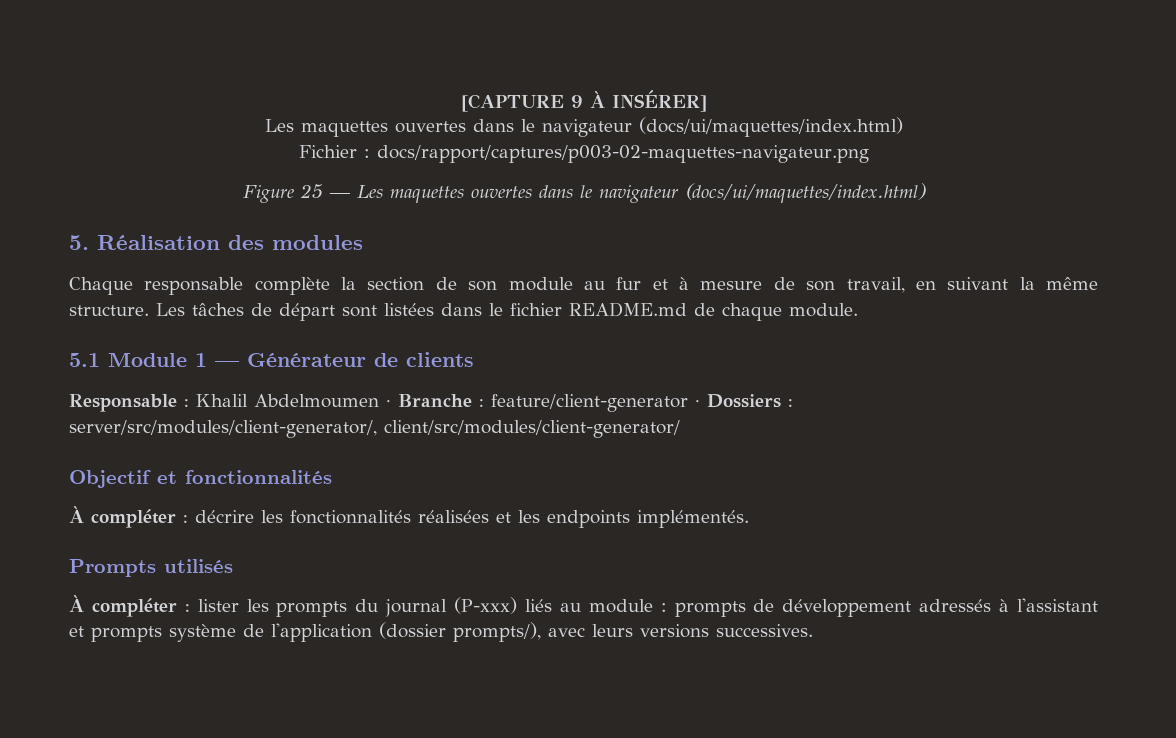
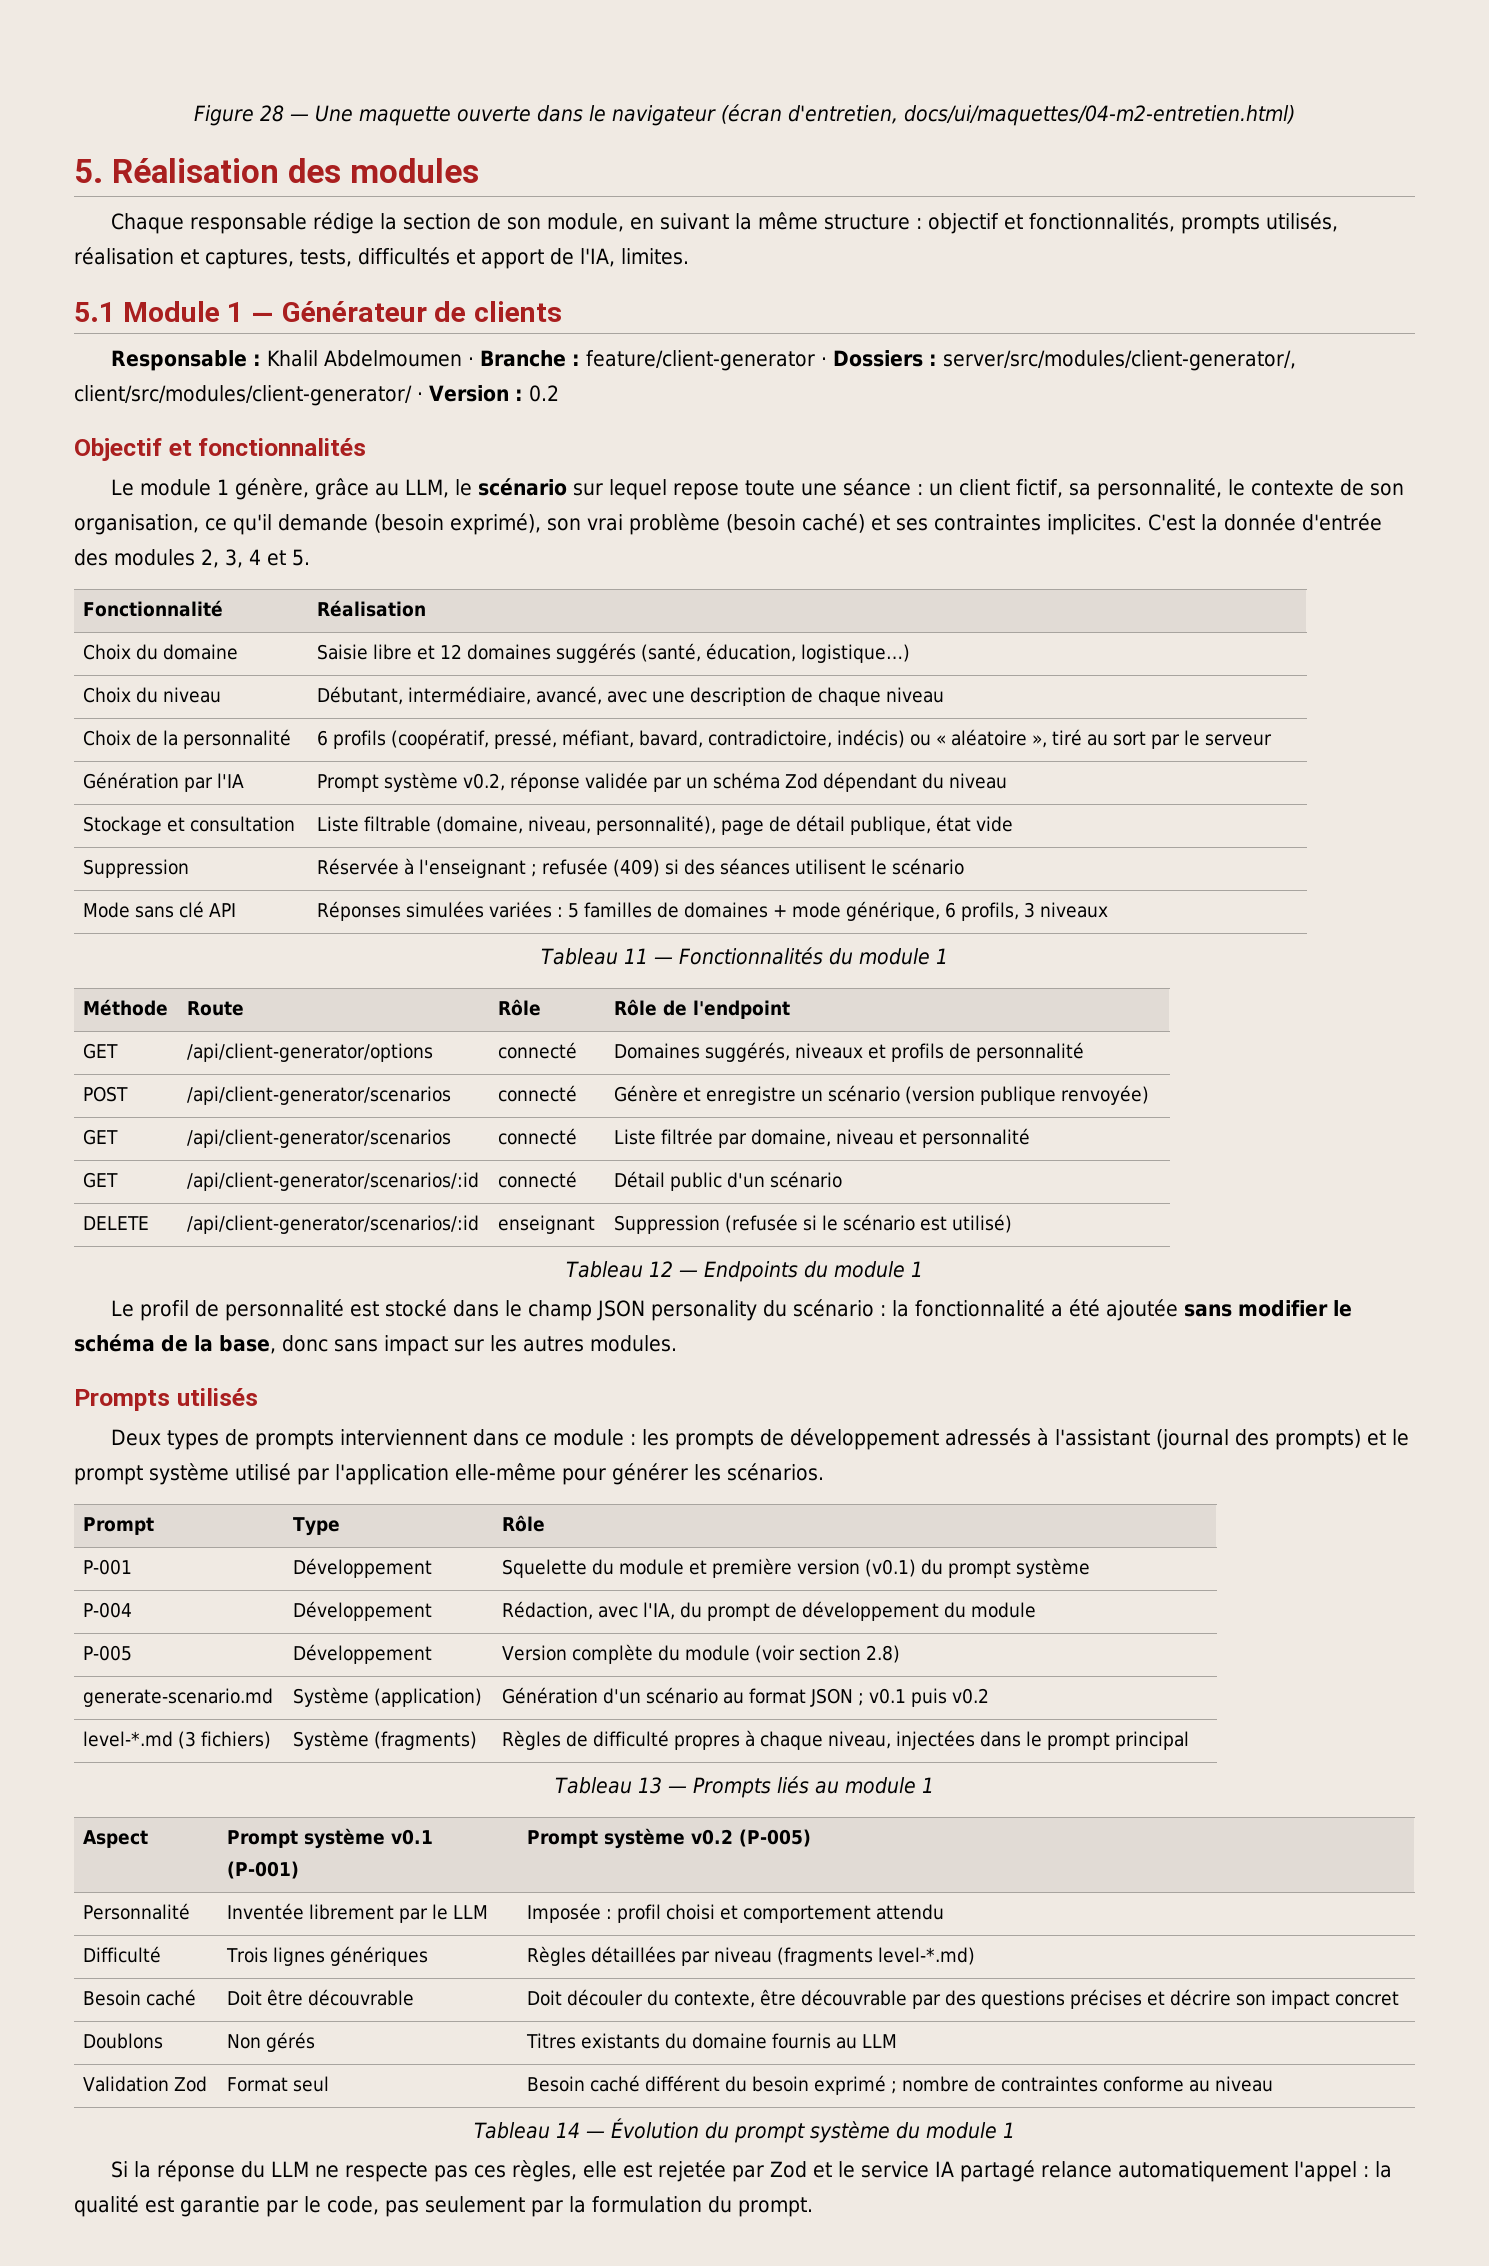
- [CAPTURE 9 À INSÉRER]
- Les maquettes ouvertes dans le navigateur (docs/ui/maquettes/index.html)
- Fichier : docs/rapport/captures/p003-02-maquettes-navigateur.png
- Figure 25 — Les maquettes ouvertes dans le navigateur (docs/ui/maquettes/index.html)
+ Figure 28 — Une maquette ouverte dans le navigateur (écran d'entretien, docs/ui/maquettes/04-m2-entretien.html)
- Chaque responsable complète la section de son module au fur et à mesure de son travail, en suivant la même structure. Les tâches de départ sont listées dans le fichier README.md de chaque module.
+ Chaque responsable rédige la section de son module, en suivant la même structure : objectif et fonctionnalités, prompts utilisés, réalisation et captures, tests, difficultés et apport de l'IA, limites.
- Responsable : Khalil Abdelmoumen · Branche : feature/client-generator · Dossiers : server/src/modules/client-generator/, client/src/modules/client-generator/
+ Responsable : Khalil Abdelmoumen · Branche : feature/client-generator · Dossiers : server/src/modules/client-generator/, client/src/modules/client-generator/ · Version : 0.2
- À compléter : décrire les fonctionnalités réalisées et les endpoints implémentés.
+ Le module 1 génère, grâce au LLM, le scénario sur lequel repose toute une séance : un client fictif, sa personnalité, le contexte de son organisation, ce qu'il demande (besoin exprimé), son vrai problème (besoin caché) et ses contraintes implicites. C'est la donnée d'entrée des modules 2, 3, 4 et 5.
+ Fonctionnalité | Réalisation
+ Choix du domaine | Saisie libre et 12 domaines suggérés (santé, éducation, logistique…)
+ Choix du niveau | Débutant, intermédiaire, avancé, avec une description de chaque niveau
+ Choix de la personnalité | 6 profils (coopératif, pressé, méfiant, bavard, contradictoire, indécis) ou « aléatoire », tiré au sort par le serveur
+ Génération par l'IA | Prompt système v0.2, réponse validée par un schéma Zod dépendant du niveau
+ Stockage et consultation | Liste filtrable (domaine, niveau, personnalité), page de détail publique, état vide
+ Suppression | Réservée à l'enseignant ; refusée (409) si des séances utilisent le scénario
+ Mode sans clé API | Réponses simulées variées : 5 familles de domaines + mode générique, 6 profils, 3 niveaux
+ Tableau 11 — Fonctionnalités du module 1
+ Méthode | Route | Rôle | Rôle de l'endpoint
+ GET | /api/client-generator/options | connecté | Domaines suggérés, niveaux et profils de personnalité
+ POST | /api/client-generator/scenarios | connecté | Génère et enregistre un scénario (version publique renvoyée)
+ GET | /api/client-generator/scenarios | connecté | Liste filtrée par domaine, niveau et personnalité
+ GET | /api/client-generator/scenarios/:id | connecté | Détail public d'un scénario
+ DELETE | /api/client-generator/scenarios/:id | enseignant | Suppression (refusée si le scénario est utilisé)
+ Tableau 12 — Endpoints du module 1
+ Le profil de personnalité est stocké dans le champ JSON personality du scénario : la fonctionnalité a été ajoutée sans modifier le schéma de la base, donc sans impact sur les autres modules.
  Prompts utilisés
- À compléter : lister les prompts du journal (P-xxx) liés au module : prompts de développement adressés à l'assistant et prompts système de l'application (dossier prompts/), avec leurs versions successives.
+ Deux types de prompts interviennent dans ce module : les prompts de développement adressés à l'assistant (journal des prompts) et le prompt système utilisé par l'application elle-même pour générer les scénarios.
+ Prompt | Type | Rôle
+ P-001 | Développement | Squelette du module et première version (v0.1) du prompt système
+ P-004 | Développement | Rédaction, avec l'IA, du prompt de développement du module
+ P-005 | Développement | Version complète du module (voir section 2.8)
+ generate-scenario.md | Système (application) | Génération d'un scénario au format JSON ; v0.1 puis v0.2
+ level-*.md (3 fichiers) | Système (fragments) | Règles de difficulté propres à chaque niveau, injectées dans le prompt principal
+ Tableau 13 — Prompts liés au module 1
+ Aspect | Prompt système v0.1 (P-001) | Prompt système v0.2 (P-005)
+ Personnalité | Inventée librement par le LLM | Imposée : profil choisi et comportement attendu
+ Difficulté | Trois lignes génériques | Règles détaillées par niveau (fragments level-*.md)
+ Besoin caché | Doit être découvrable | Doit découler du contexte, être découvrable par des questions précises et décrire son impact concret
+ Doublons | Non gérés | Titres existants du domaine fournis au LLM
+ Validation Zod | Format seul | Besoin caché différent du besoin exprimé ; nombre de contraintes conforme au niveau
+ Tableau 14 — Évolution du prompt système du module 1
+ Si la réponse du LLM ne respecte pas ces règles, elle est rejetée par Zod et le service IA partagé relance automatiquement l'appel : la qualité est garantie par le code, pas seulement par la formulation du prompt.

